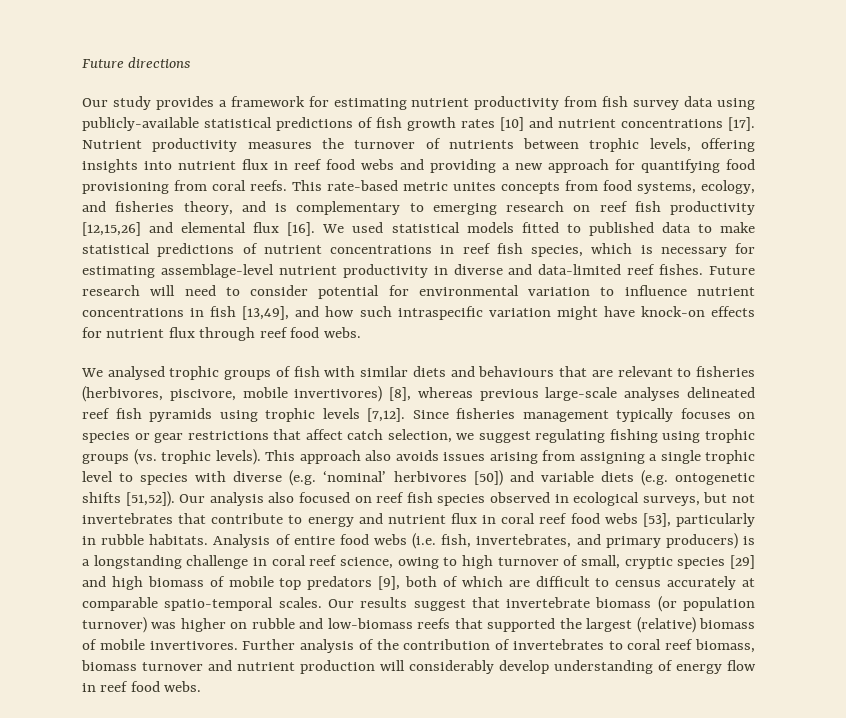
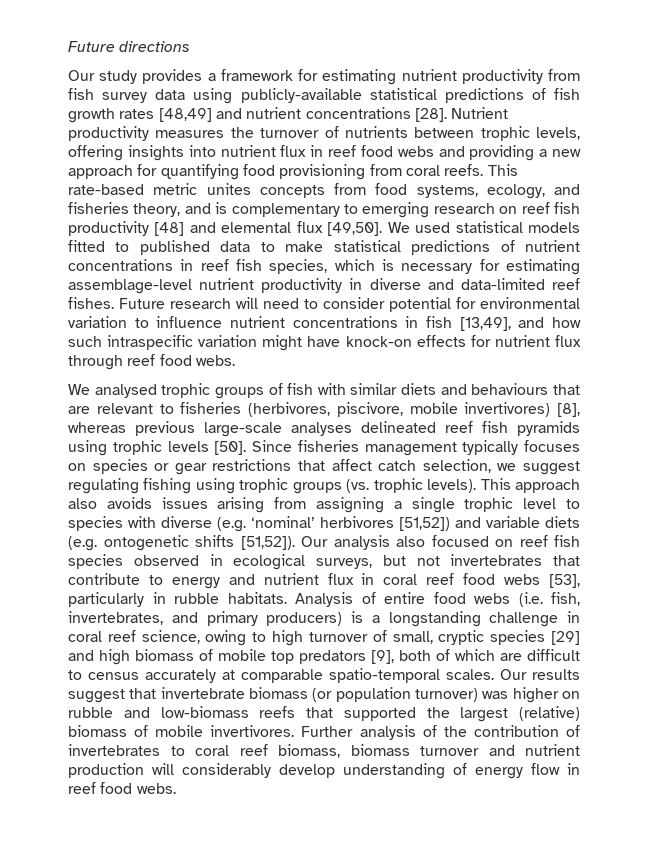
- Our study provides a framework for estimating nutrient productivity from fish survey data using publicly-available statistical predictions of fish growth rates [10] and nutrient concentrations [17].
+ Our study provides a framework for estimating nutrient productivity from fish survey data using publicly-available statistical predictions of fish growth rates [48,49] and nutrient concentrations [28].
- This rate-based metric unites concepts from food systems, ecology, and fisheries theory, and is complementary to emerging research on reef fish productivity [12,15,26] and elemental flux [16].
+ This rate-based metric unites concepts from food systems, ecology, and fisheries theory, and is complementary to emerging research on reef fish productivity [48] and elemental flux [49,50].
- We analysed trophic groups of fish with similar diets and behaviours that are relevant to fisheries (herbivores, piscivore, mobile invertivores) [8], whereas previous large-scale analyses delineated reef fish pyramids using trophic levels [7,12].
+ We analysed trophic groups of fish with similar diets and behaviours that are relevant to fisheries (herbivores, piscivore, mobile invertivores) [8], whereas previous large-scale analyses delineated reef fish pyramids using trophic levels [50].
- This approach also avoids issues arising from assigning a single trophic level to species with diverse (e.g. ‘nominal’ herbivores [50]) and variable diets (e.g. ontogenetic shifts [51,52]).
+ This approach also avoids issues arising from assigning a single trophic level to species with diverse (e.g. ‘nominal’ herbivores [51,52]) and variable diets (e.g. ontogenetic shifts [51,52]).

